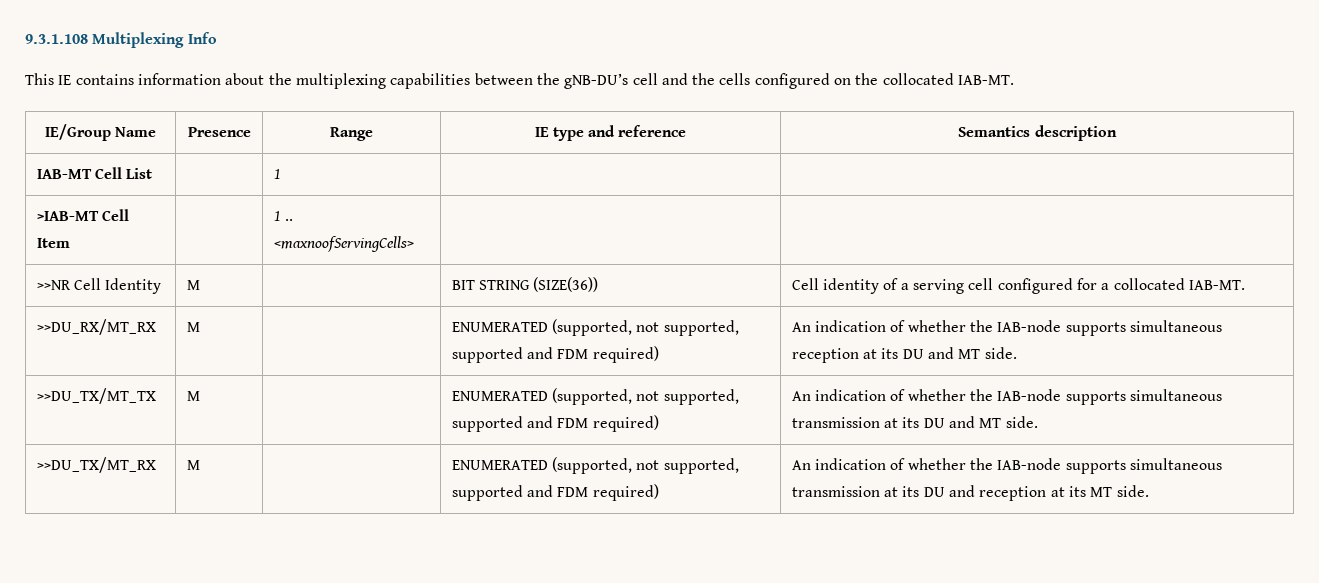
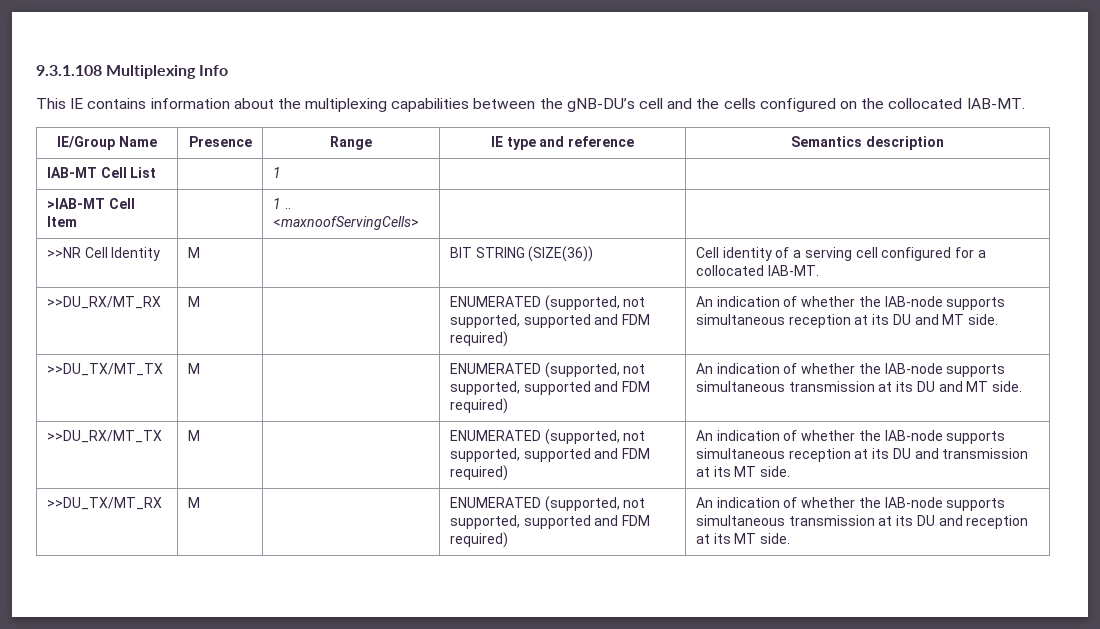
+ >>DU_RX/MT_TX | M | | ENUMERATED (supported, not supported, supported and FDM required) | An indication of whether the IAB-node supports simultaneous reception at its DU and transmission at its MT side.

